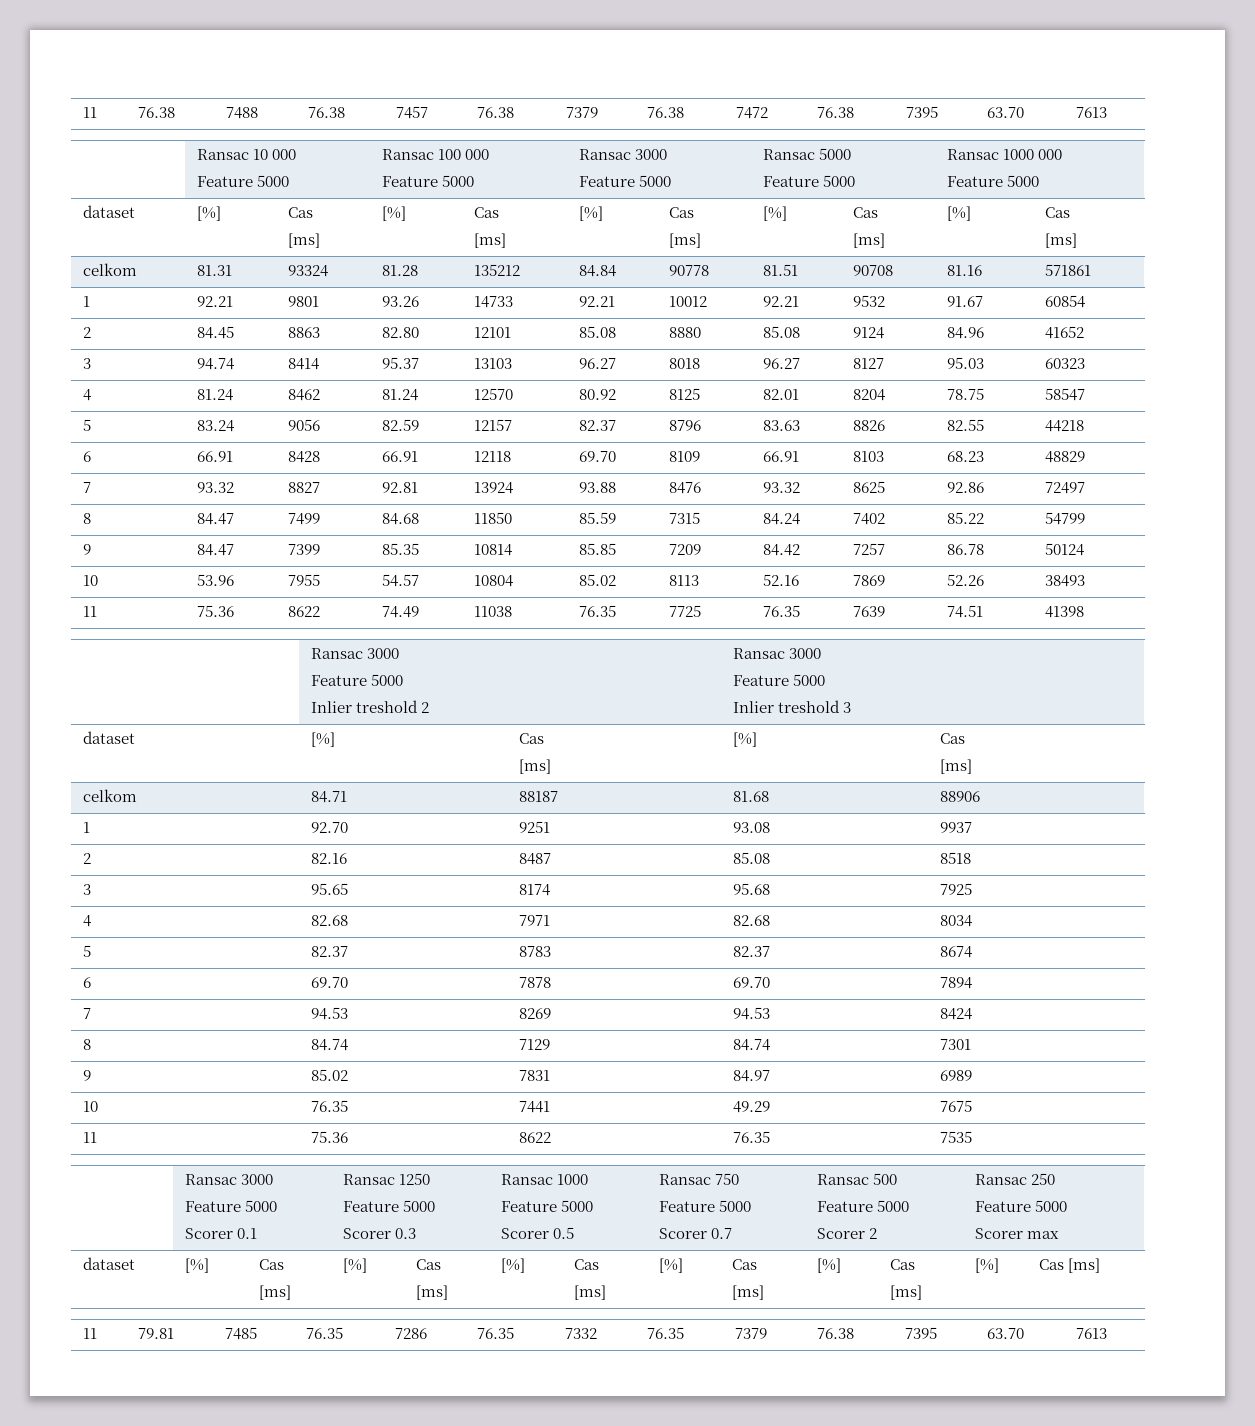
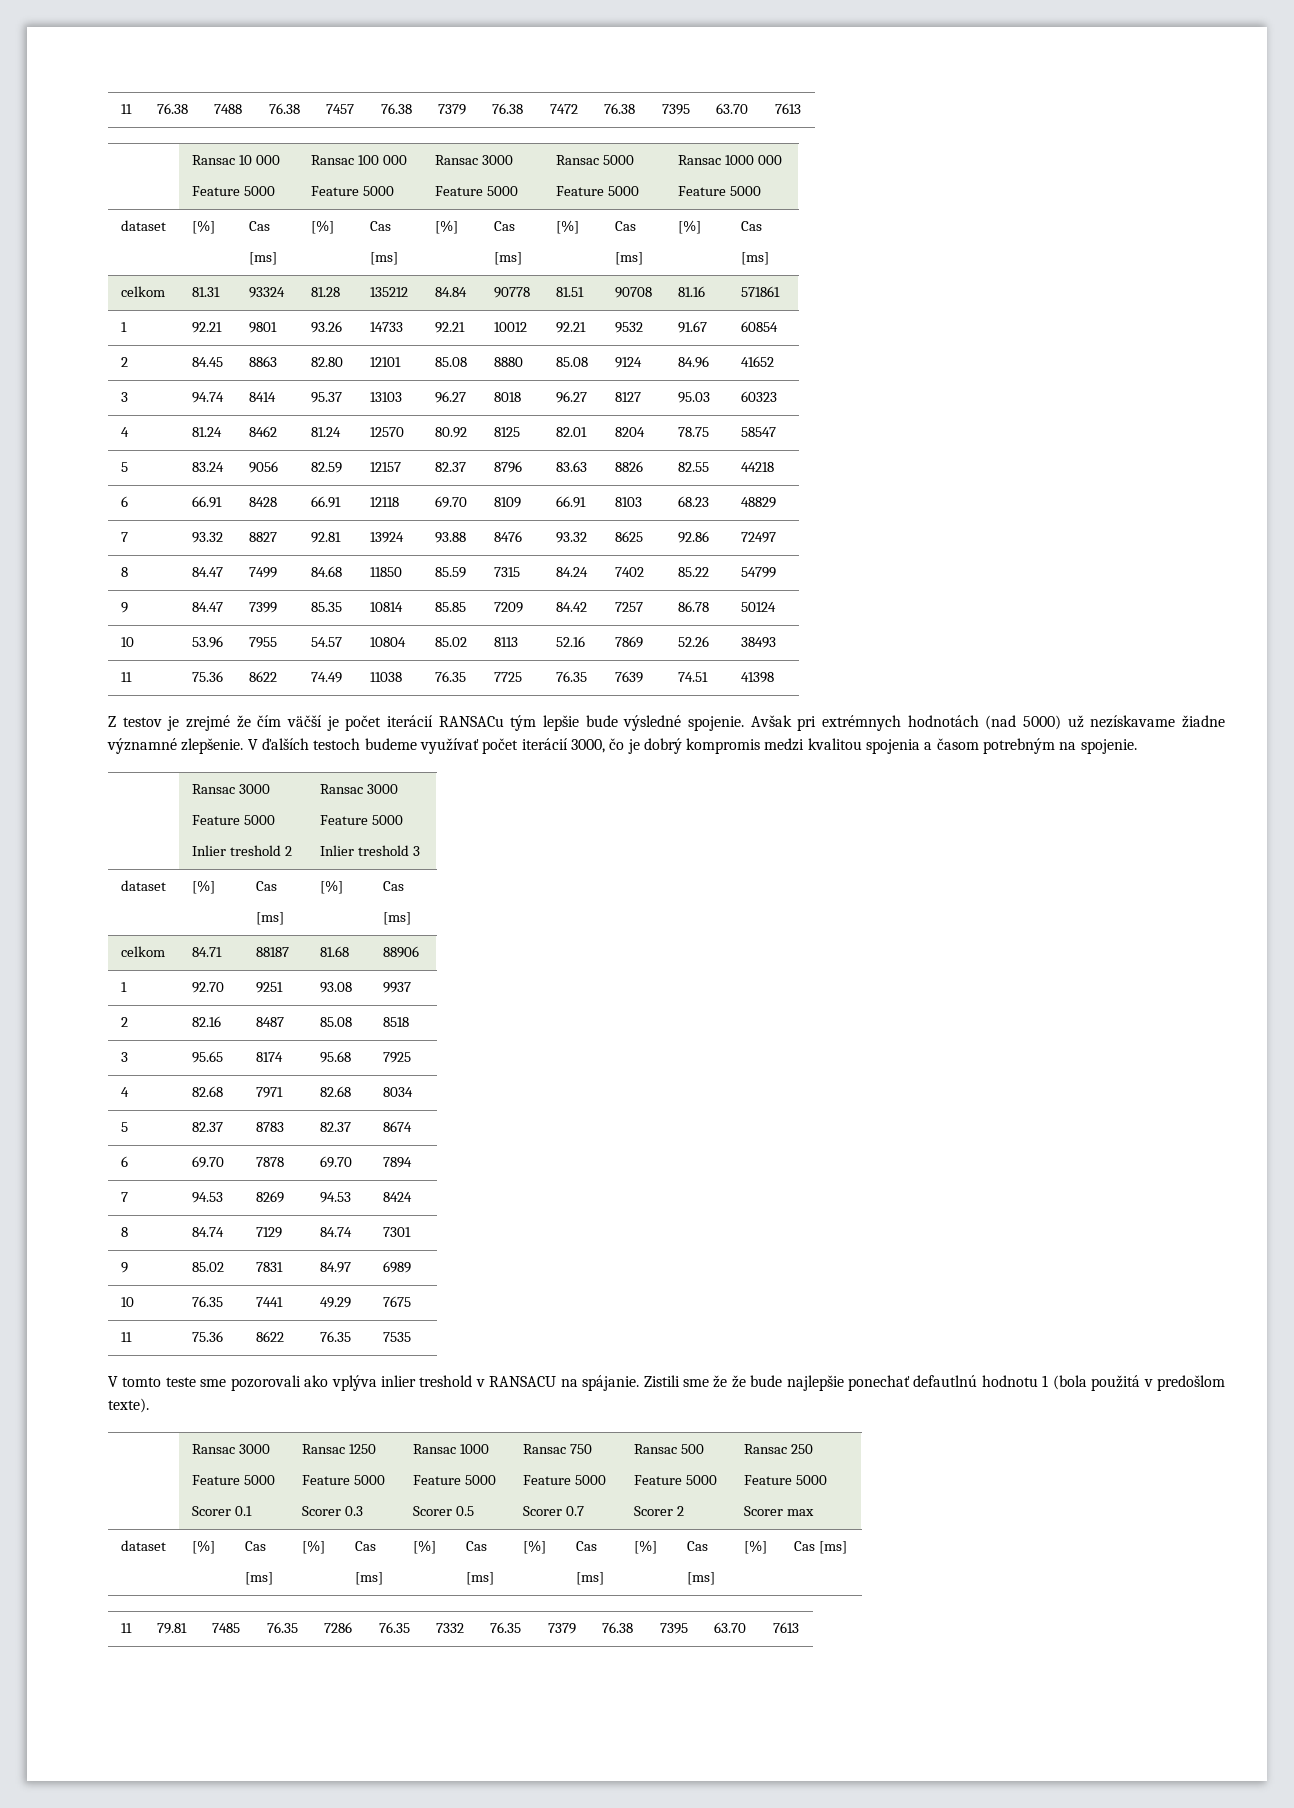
+ Z testov je zrejmé že čím väčší je počet iterácií RANSACu tým lepšie bude výsledné spojenie. Avšak pri extrémnych hodnotách (nad 5000) už nezískavame žiadne významné zlepšenie. V ďalších testoch budeme využívať počet iterácií 3000, čo je dobrý kompromis medzi kvalitou spojenia a časom potrebným na spojenie.
+ V tomto teste sme pozorovali ako vplýva inlier treshold v RANSACU na spájanie. Zistili sme že že bude najlepšie ponechať defautlnú hodnotu 1 (bola použitá v predošlom texte).

